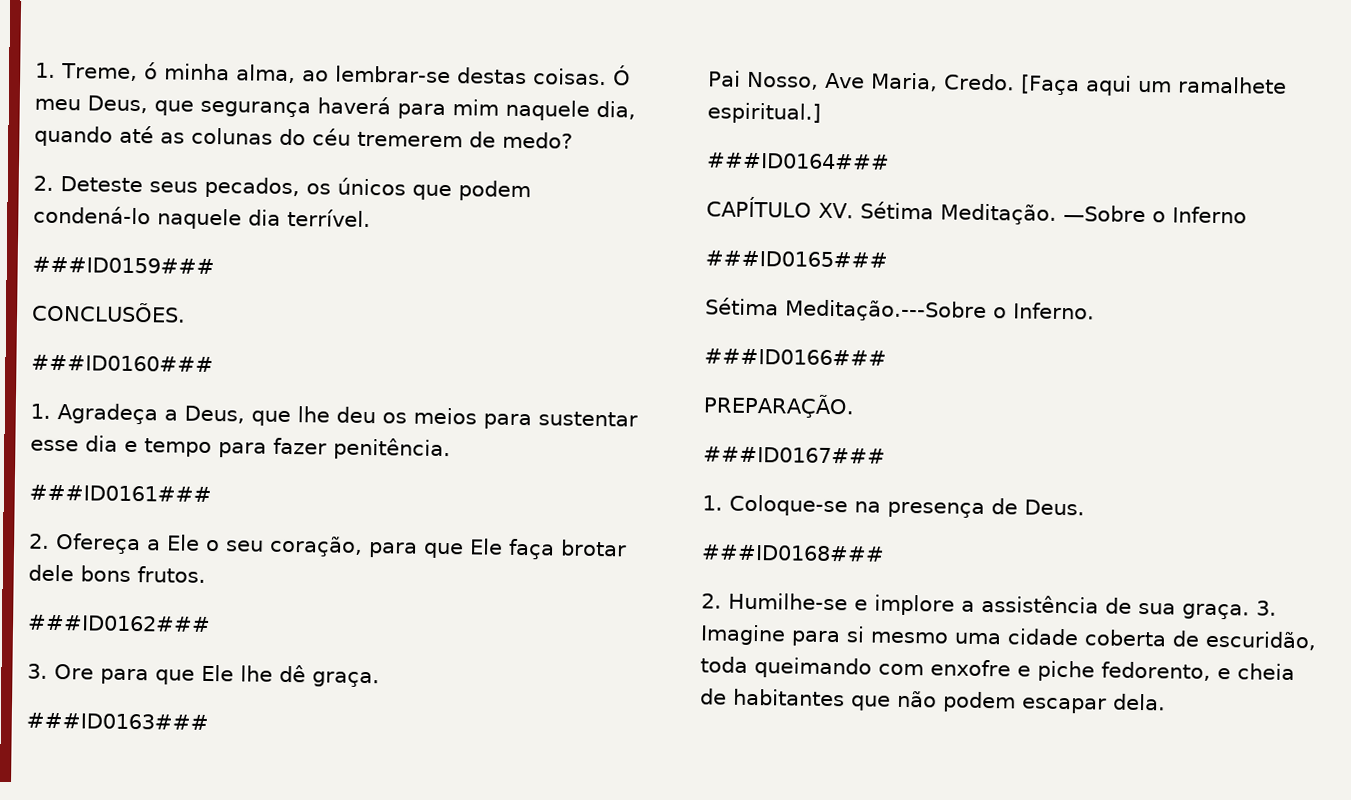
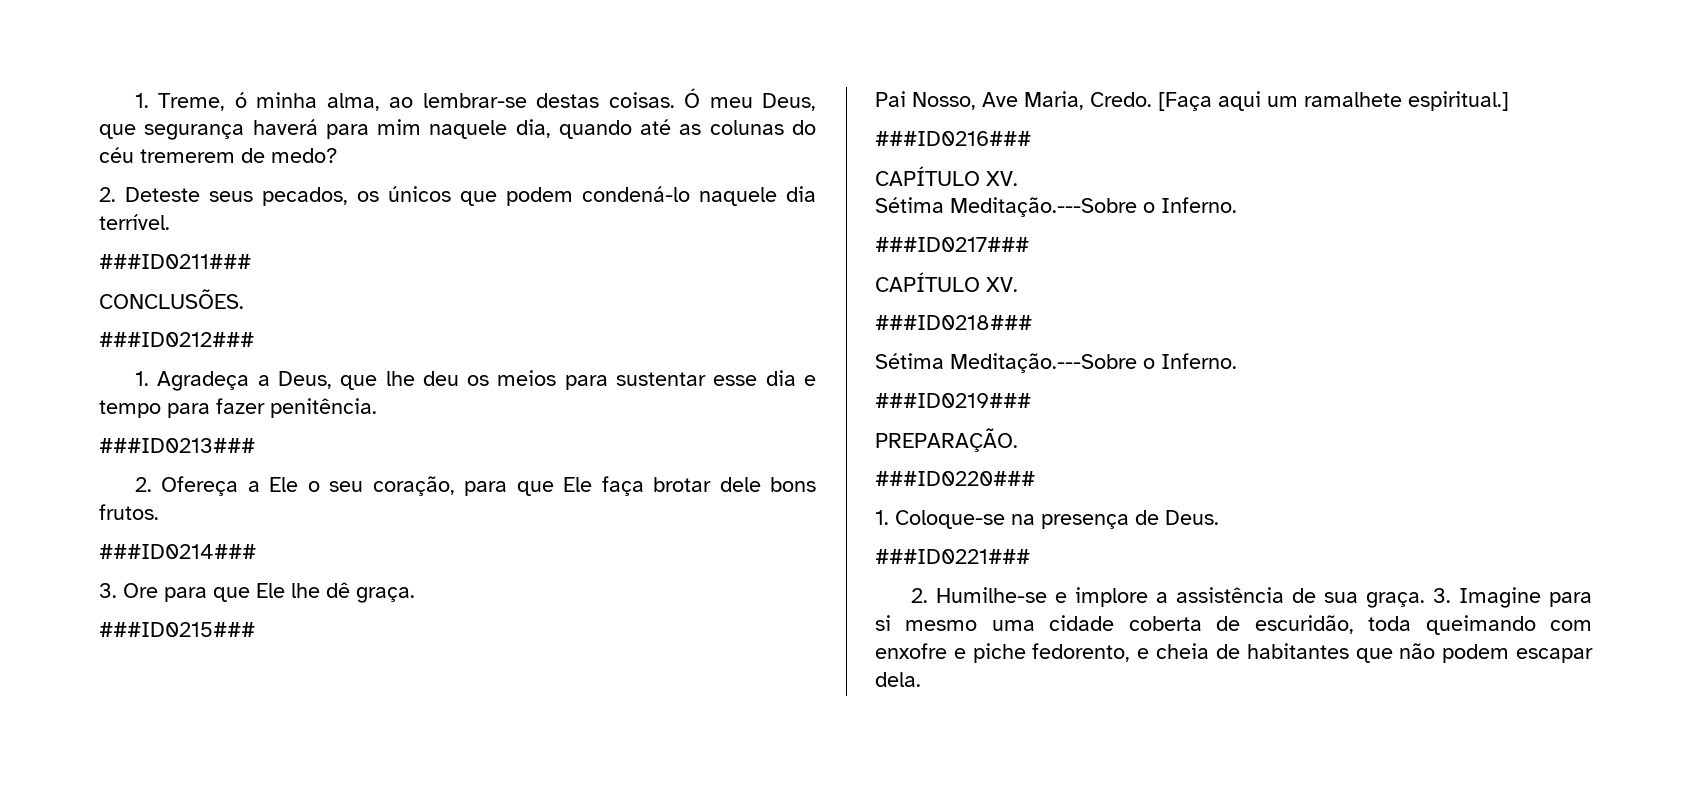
- ###ID0159###
+ ###ID0211###
- ###ID0160###
+ ###ID0212###
- ###ID0161###
+ ###ID0213###
- ###ID0162###
+ ###ID0214###
- ###ID0163###
+ ###ID0215###
- ###ID0164###
- CAPÍTULO XV. Sétima Meditação. —Sobre o Inferno
- ###ID0165###
+ ###ID0216###
+ CAPÍTULO XV.
  Sétima Meditação.---Sobre o Inferno.
- ###ID0166###
+ ###ID0217###
+ CAPÍTULO XV.
+ ###ID0218###
+ Sétima Meditação.---Sobre o Inferno.
+ ###ID0219###
- ###ID0167###
+ ###ID0220###
- ###ID0168###
+ ###ID0221###

